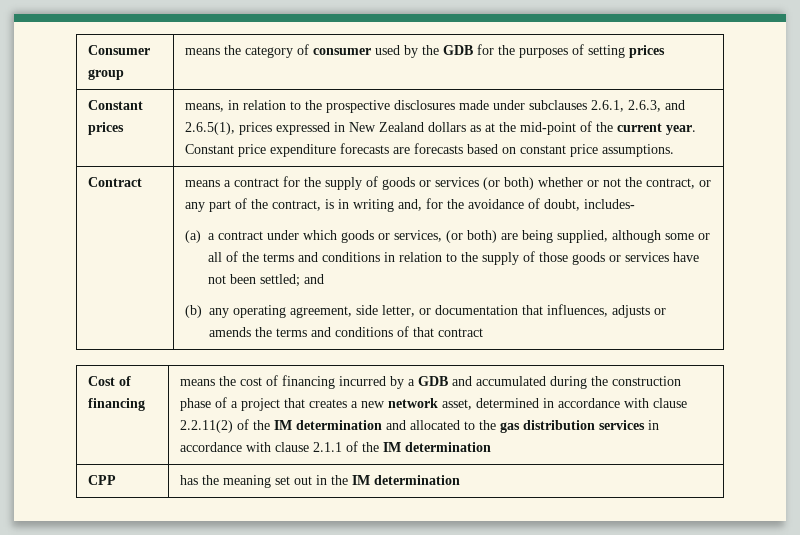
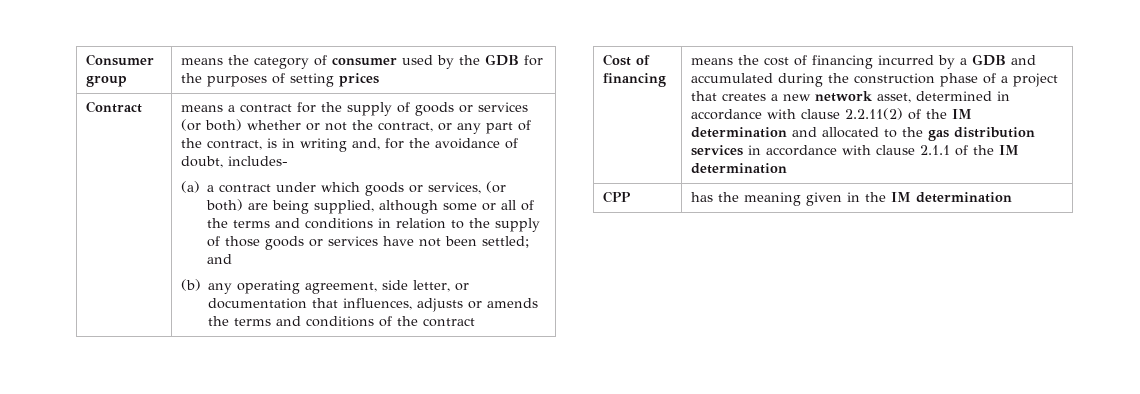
- Constant prices | means, in relation to the prospective disclosures made under subclauses 2.6.1, 2.6.3, and 2.6.5(1), prices expressed in New Zealand dollars as at the mid-point of the current year. Constant price expenditure forecasts are forecasts based on constant price assumptions.
- (b) any operating agreement, side letter, or documentation that influences, adjusts or amends the terms and conditions of that contract
+ (b) any operating agreement, side letter, or documentation that influences, adjusts or amends the terms and conditions of the contract
- CPP | has the meaning set out in the IM determination
+ CPP | has the meaning given in the IM determination

